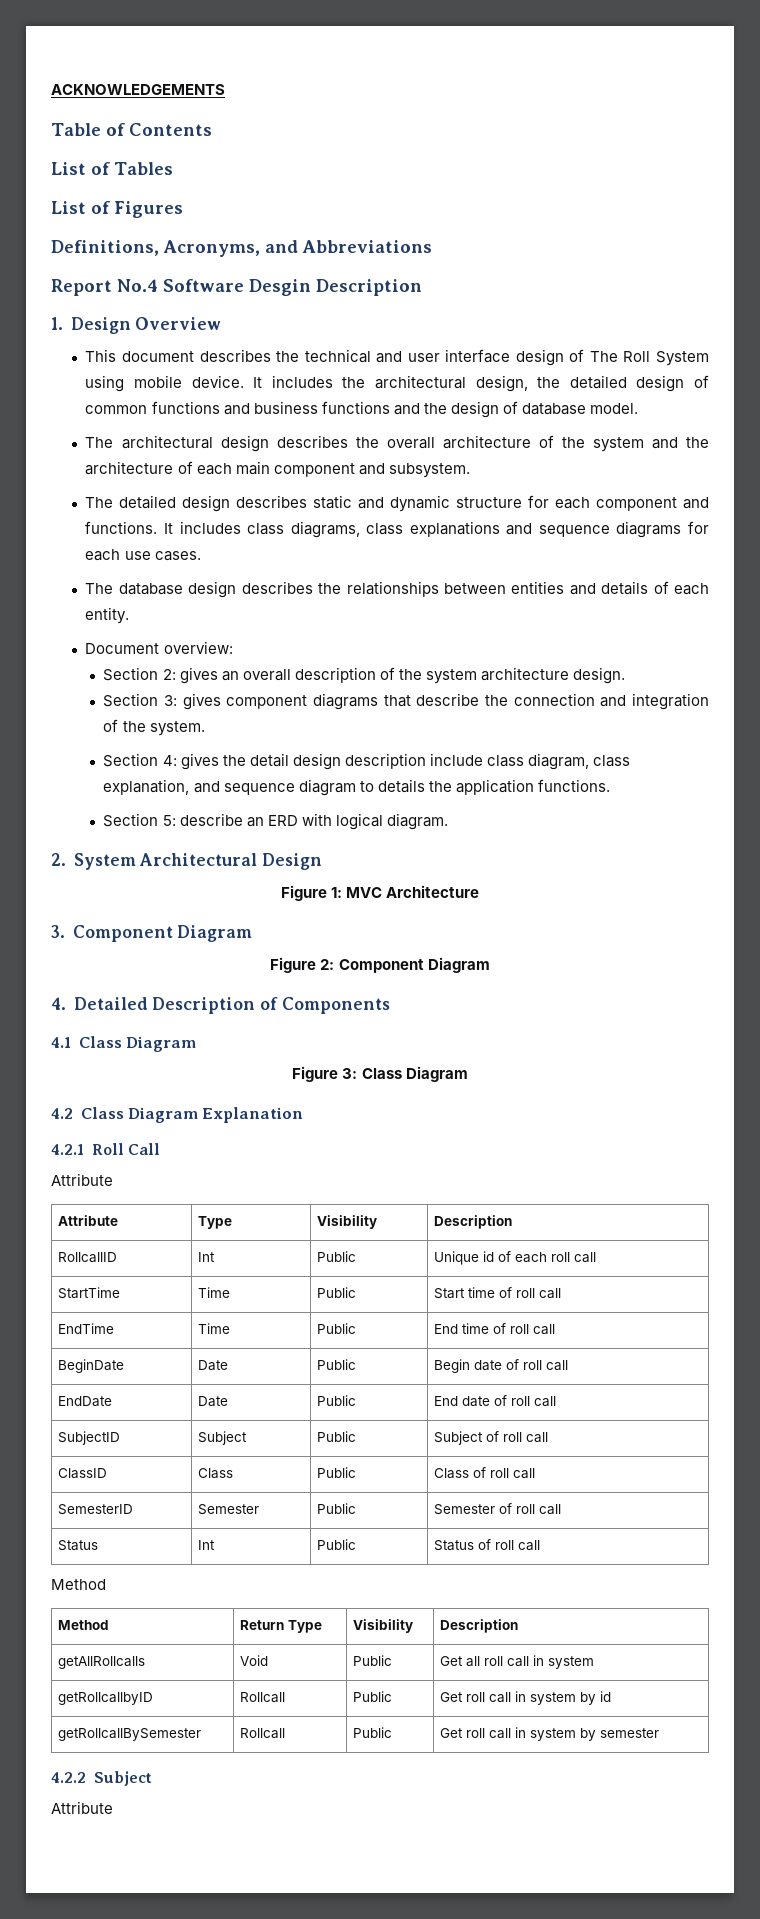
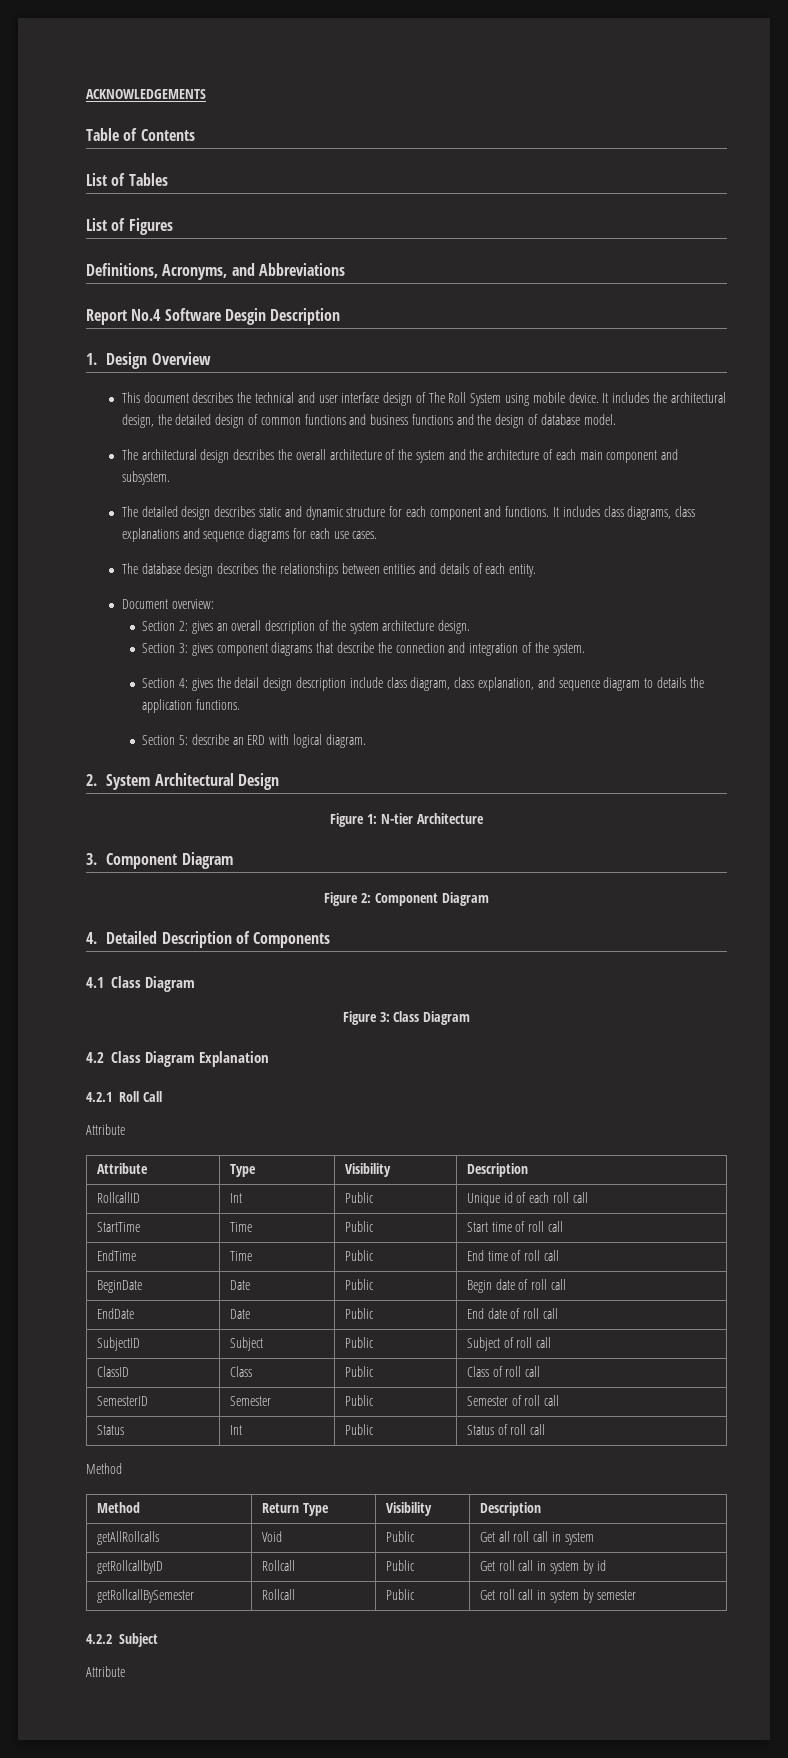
- Figure 1: MVC Architecture
+ Figure 1: N-tier Architecture

